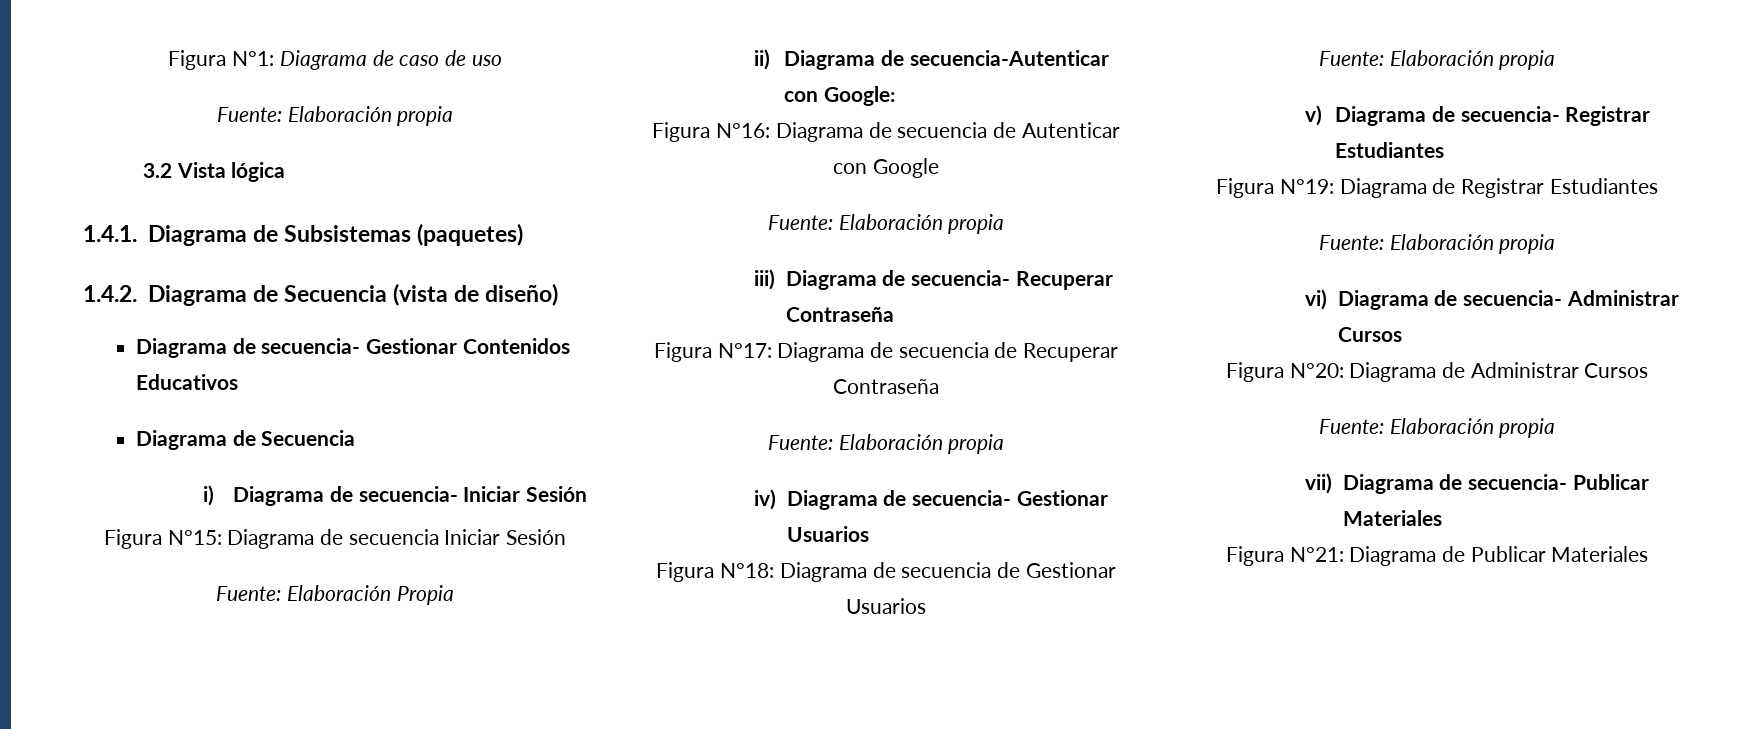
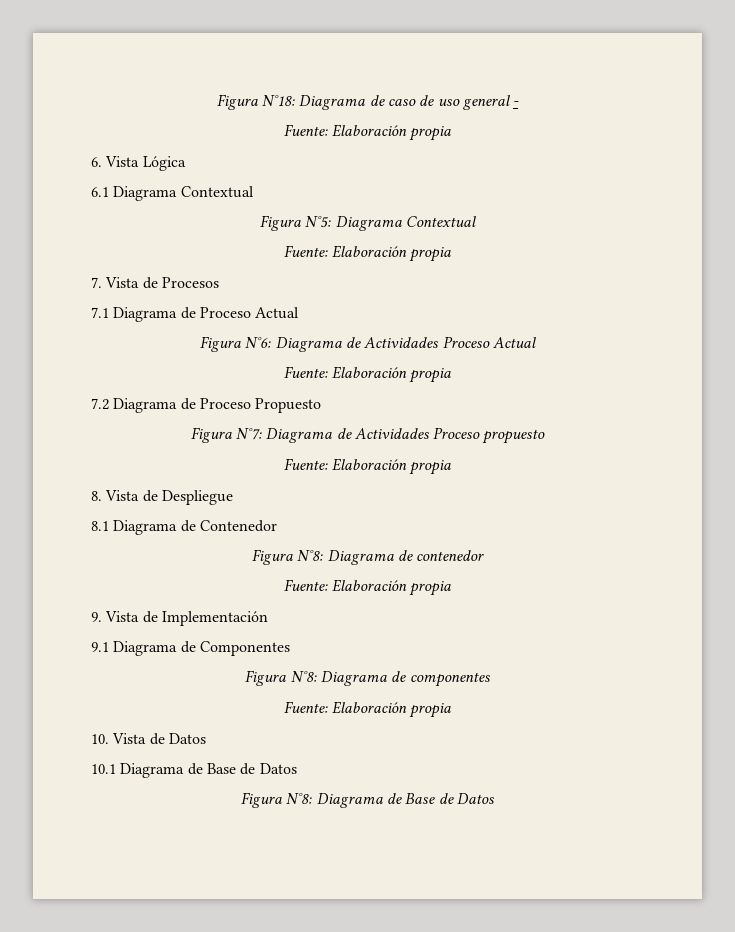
- Figura N°1: Diagrama de caso de uso
+ Figura N°18: Diagrama de caso de uso general -
  Fuente: Elaboración propia
- 3.2 Vista lógica
- 1.4.1. Diagrama de Subsistemas (paquetes)
- 1.4.2. Diagrama de Secuencia (vista de diseño)
- Diagrama de secuencia- Gestionar Contenidos Educativos
- Diagrama de Secuencia
- i) Diagrama de secuencia- Iniciar Sesión
- Figura N°15: Diagrama de secuencia Iniciar Sesión
- Fuente: Elaboración Propia
- ii) Diagrama de secuencia-Autenticar con Google:
- Figura N°16: Diagrama de secuencia de Autenticar con Google
+ 6. Vista Lógica
+ 6.1 Diagrama Contextual
+ Figura N°5: Diagrama Contextual
  Fuente: Elaboración propia
- iii) Diagrama de secuencia- Recuperar Contraseña
- Figura N°17: Diagrama de secuencia de Recuperar Contraseña
+ 7. Vista de Procesos
+ 7.1 Diagrama de Proceso Actual
+ Figura N°6: Diagrama de Actividades Proceso Actual
  Fuente: Elaboración propia
- iv) Diagrama de secuencia- Gestionar Usuarios
- Figura N°18: Diagrama de secuencia de Gestionar Usuarios
+ 7.2 Diagrama de Proceso Propuesto
+ Figura N°7: Diagrama de Actividades Proceso propuesto
  Fuente: Elaboración propia
- v) Diagrama de secuencia- Registrar Estudiantes
- Figura N°19: Diagrama de Registrar Estudiantes
+ 8. Vista de Despliegue
+ 8.1 Diagrama de Contenedor
+ Figura N°8: Diagrama de contenedor
  Fuente: Elaboración propia
- vi) Diagrama de secuencia- Administrar Cursos
- Figura N°20: Diagrama de Administrar Cursos
+ 9. Vista de Implementación
+ 9.1 Diagrama de Componentes
+ Figura N°8: Diagrama de componentes
  Fuente: Elaboración propia
- vii) Diagrama de secuencia- Publicar Materiales
- Figura N°21: Diagrama de Publicar Materiales
+ 10. Vista de Datos
+ 10.1 Diagrama de Base de Datos
+ Figura N°8: Diagrama de Base de Datos

